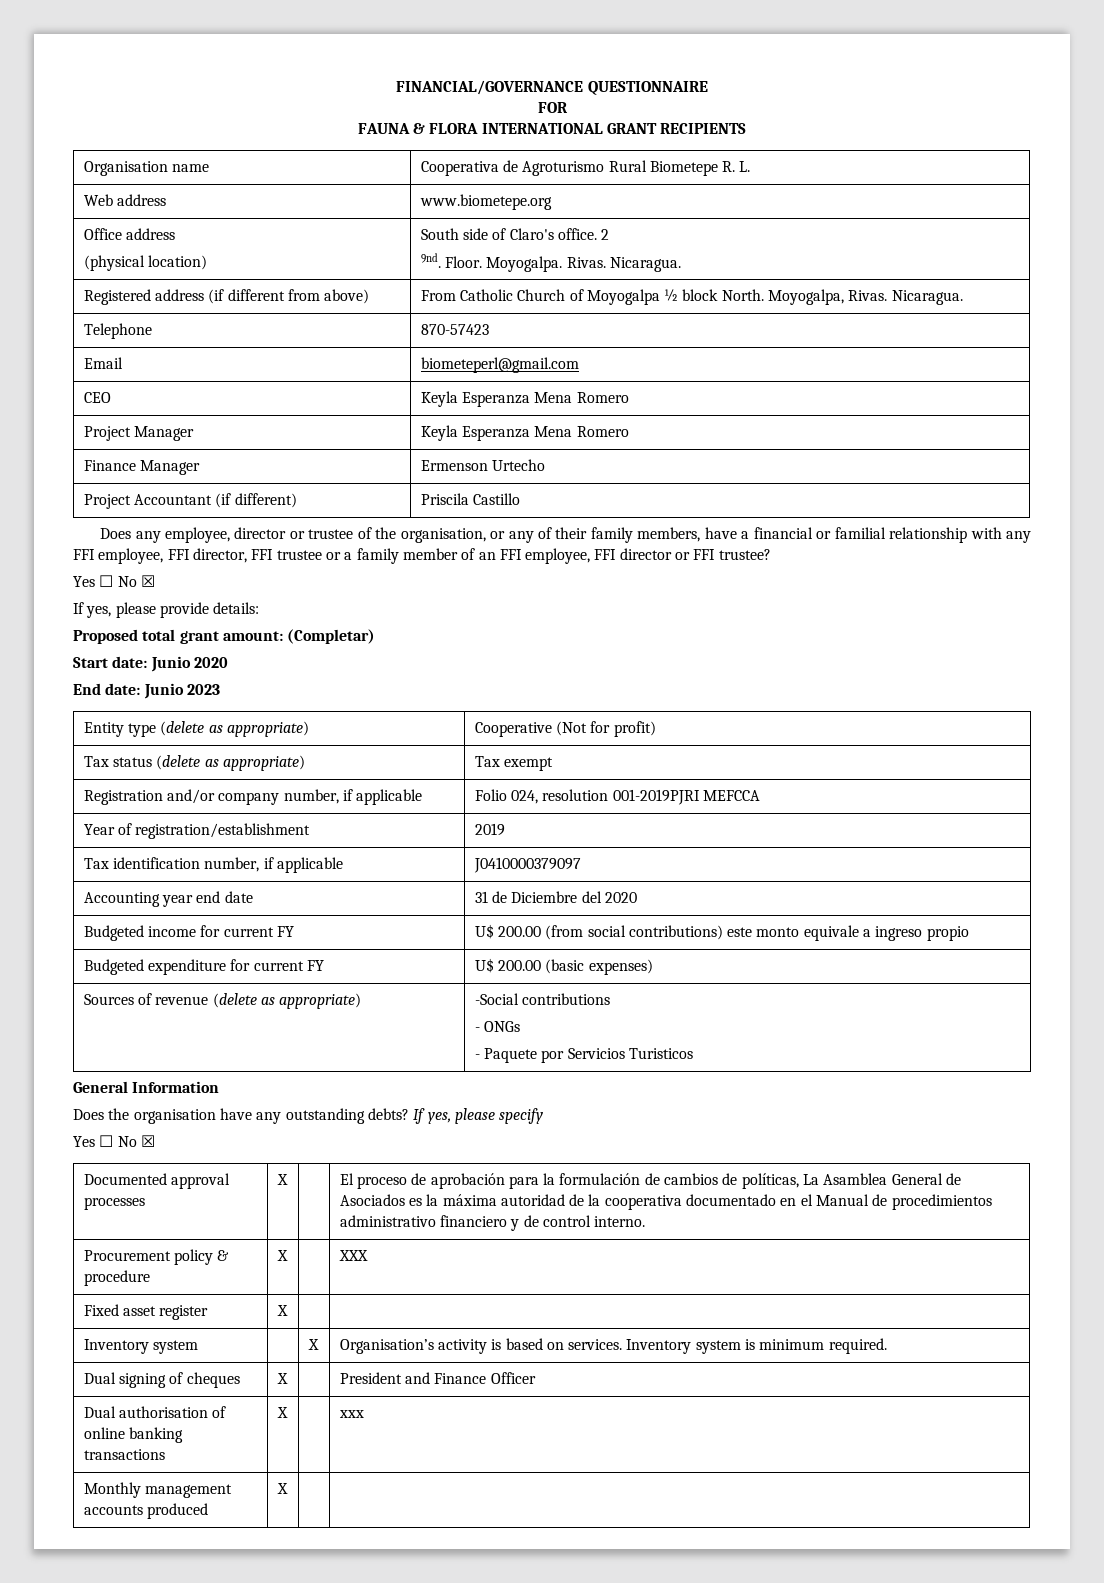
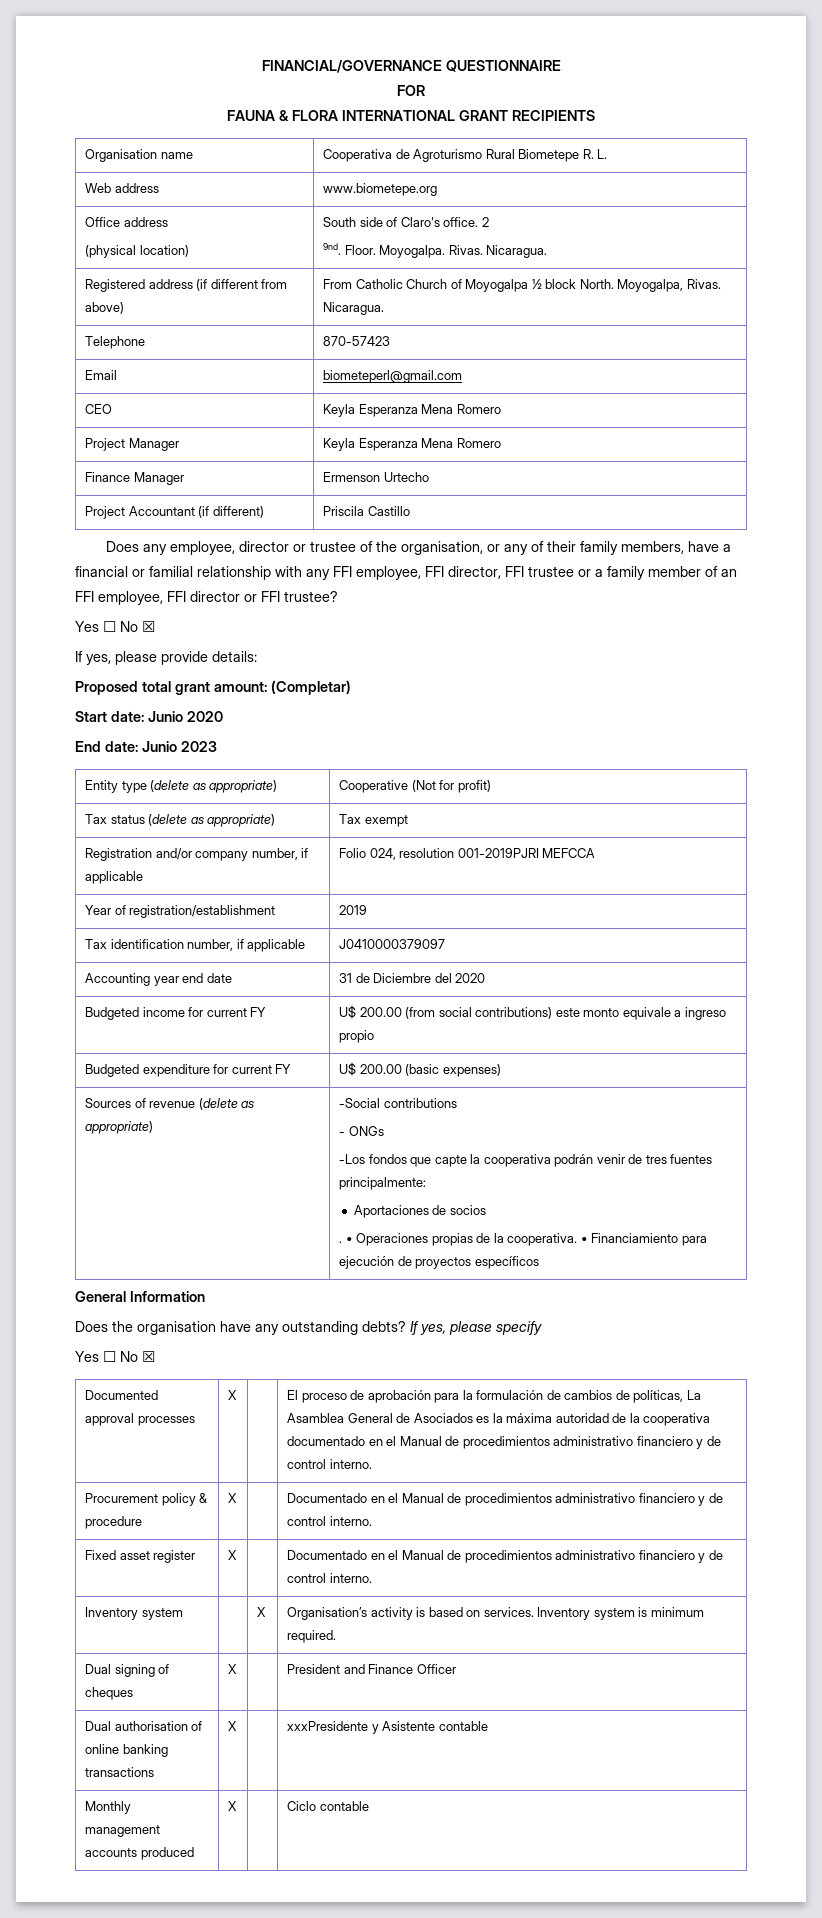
  Sources of revenue (delete as appropriate) | -Social contributions
  - ONGs
- - Paquete por Servicios Turisticos
+ -Los fondos que capte la cooperativa podrán venir de tres fuentes principalmente:
+ Aportaciones de socios
+ . • Operaciones propias de la cooperativa. • Financiamiento para ejecución de proyectos específicos
- Procurement policy & procedure | X | | XXX
- Fixed asset register | X | |
+ Procurement policy & procedure | X | | Documentado en el Manual de procedimientos administrativo financiero y de control interno.
+ Fixed asset register | X | | Documentado en el Manual de procedimientos administrativo financiero y de control interno.
- Dual authorisation of online banking transactions | X | | xxx
+ Dual authorisation of online banking transactions | X | | xxxPresidente y Asistente contable
- Monthly management accounts produced | X | |
+ Monthly management accounts produced | X | | Ciclo contable

